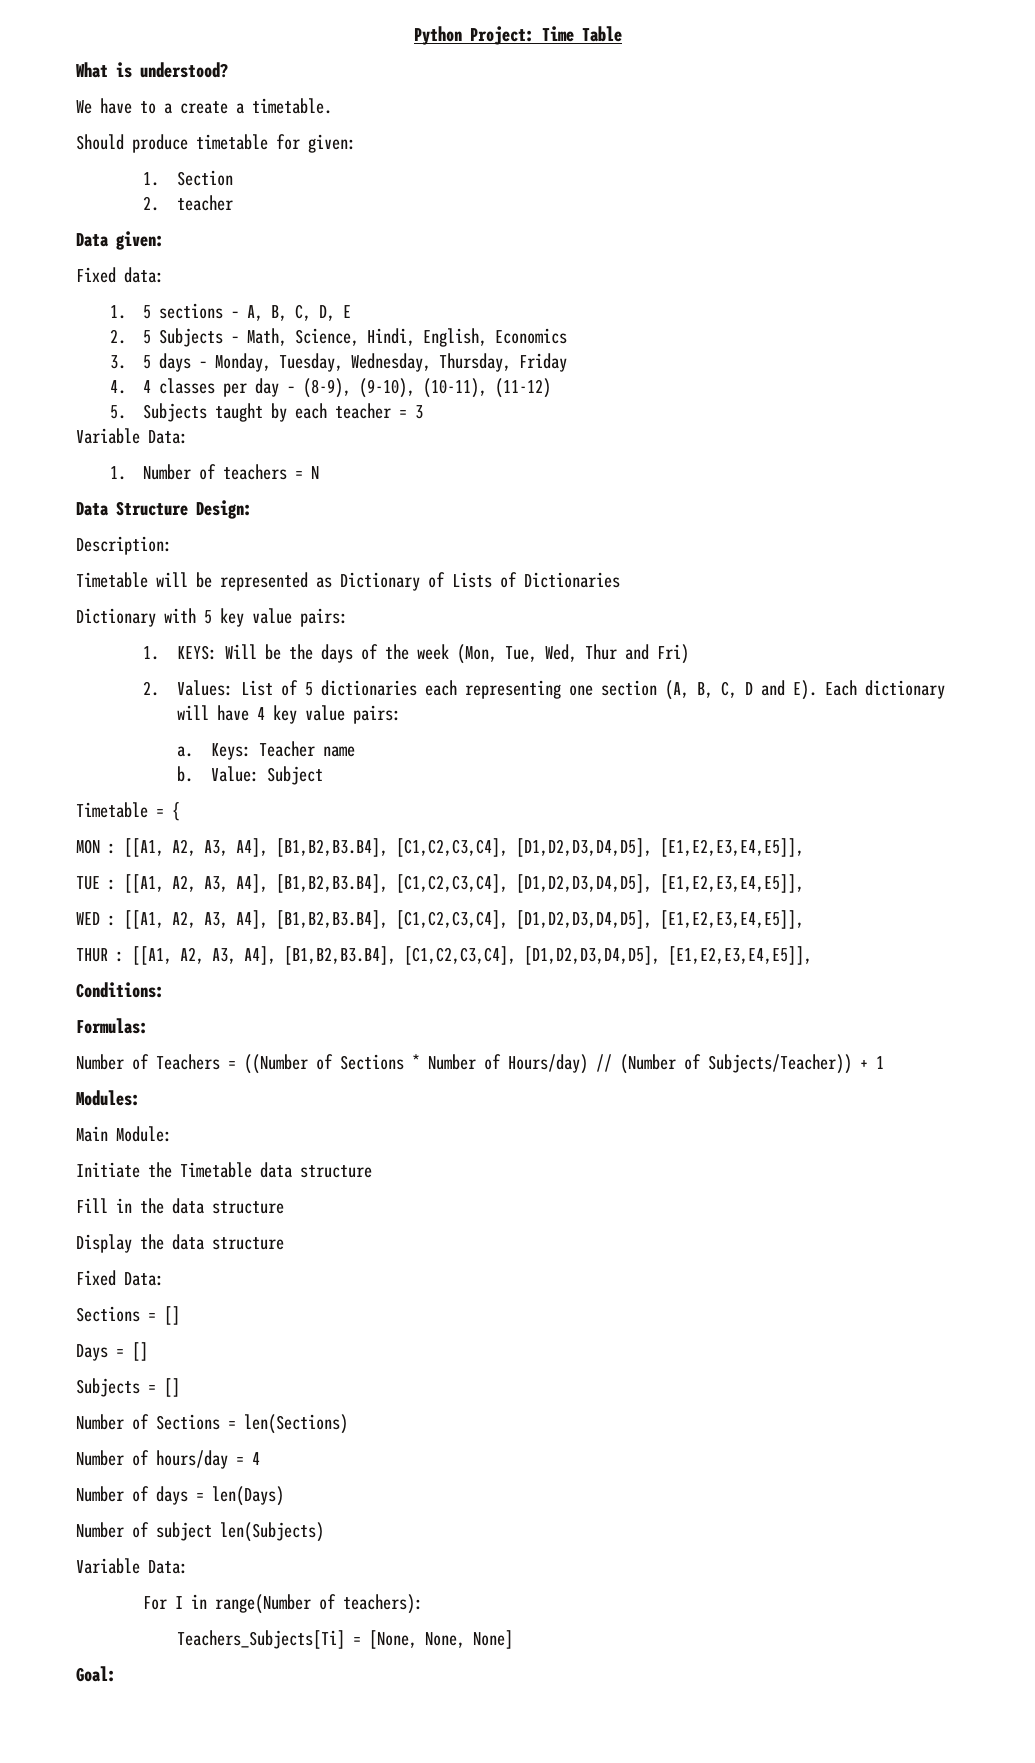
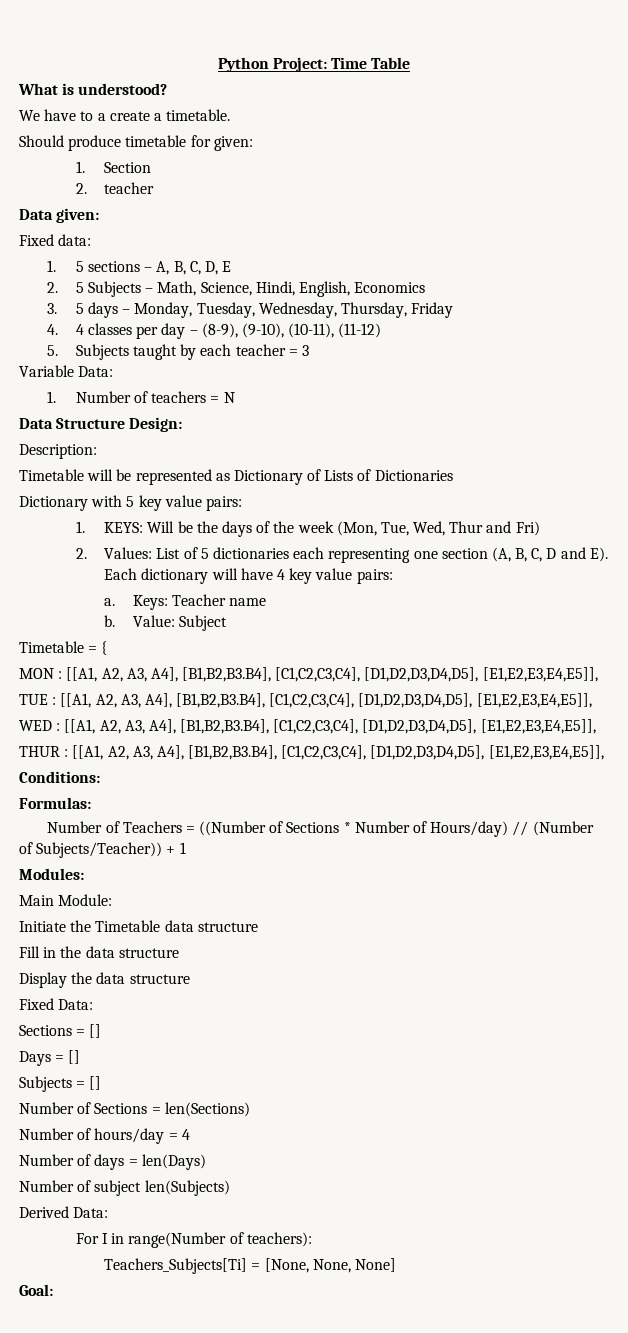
  Number of subject len(Subjects)
- Variable Data:
+ Derived Data:

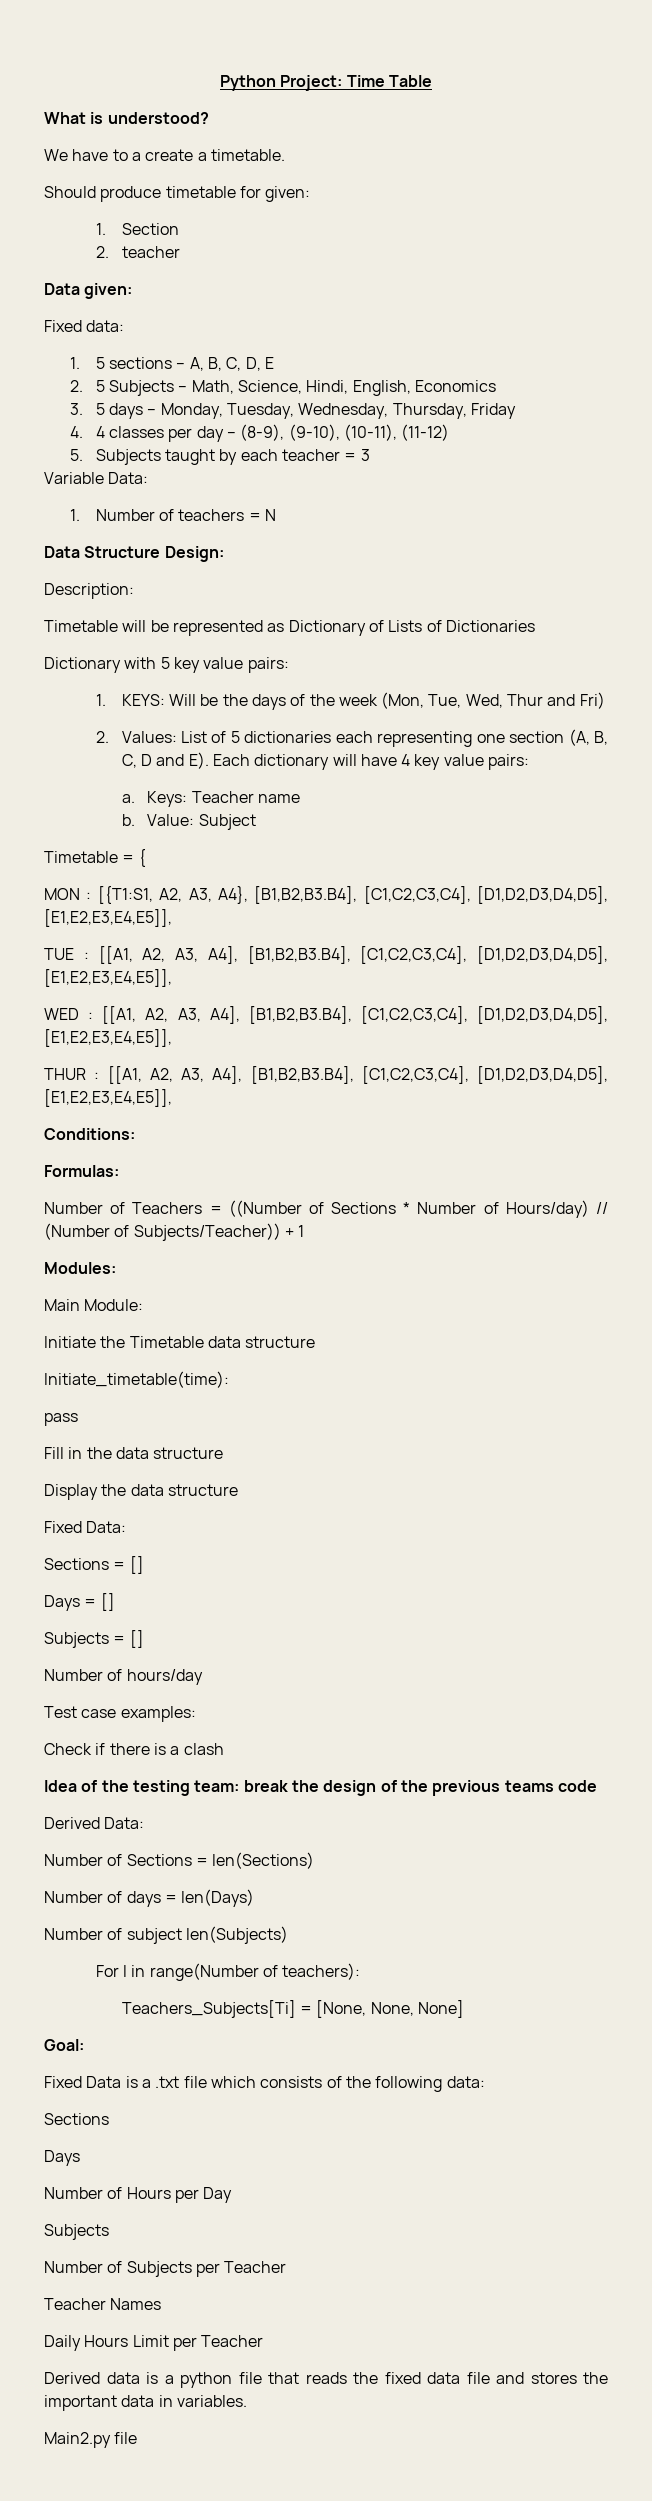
- MON : [[A1, A2, A3, A4], [B1,B2,B3.B4], [C1,C2,C3,C4], [D1,D2,D3,D4,D5], [E1,E2,E3,E4,E5]],
+ MON : [{T1:S1, A2, A3, A4}, [B1,B2,B3.B4], [C1,C2,C3,C4], [D1,D2,D3,D4,D5], [E1,E2,E3,E4,E5]],
+ Initiate_timetable(time):
+ pass
+ Number of hours/day
+ Test case examples:
+ Check if there is a clash
+ Idea of the testing team: break the design of the previous teams code
+ Derived Data:
- Number of hours/day = 4
- Derived Data:
+ Fixed Data is a .txt file which consists of the following data:
+ Sections
+ Days
+ Number of Hours per Day
+ Subjects
+ Number of Subjects per Teacher
+ Teacher Names
+ Daily Hours Limit per Teacher
+ Derived data is a python file that reads the fixed data file and stores the important data in variables.
+ Main2.py file

